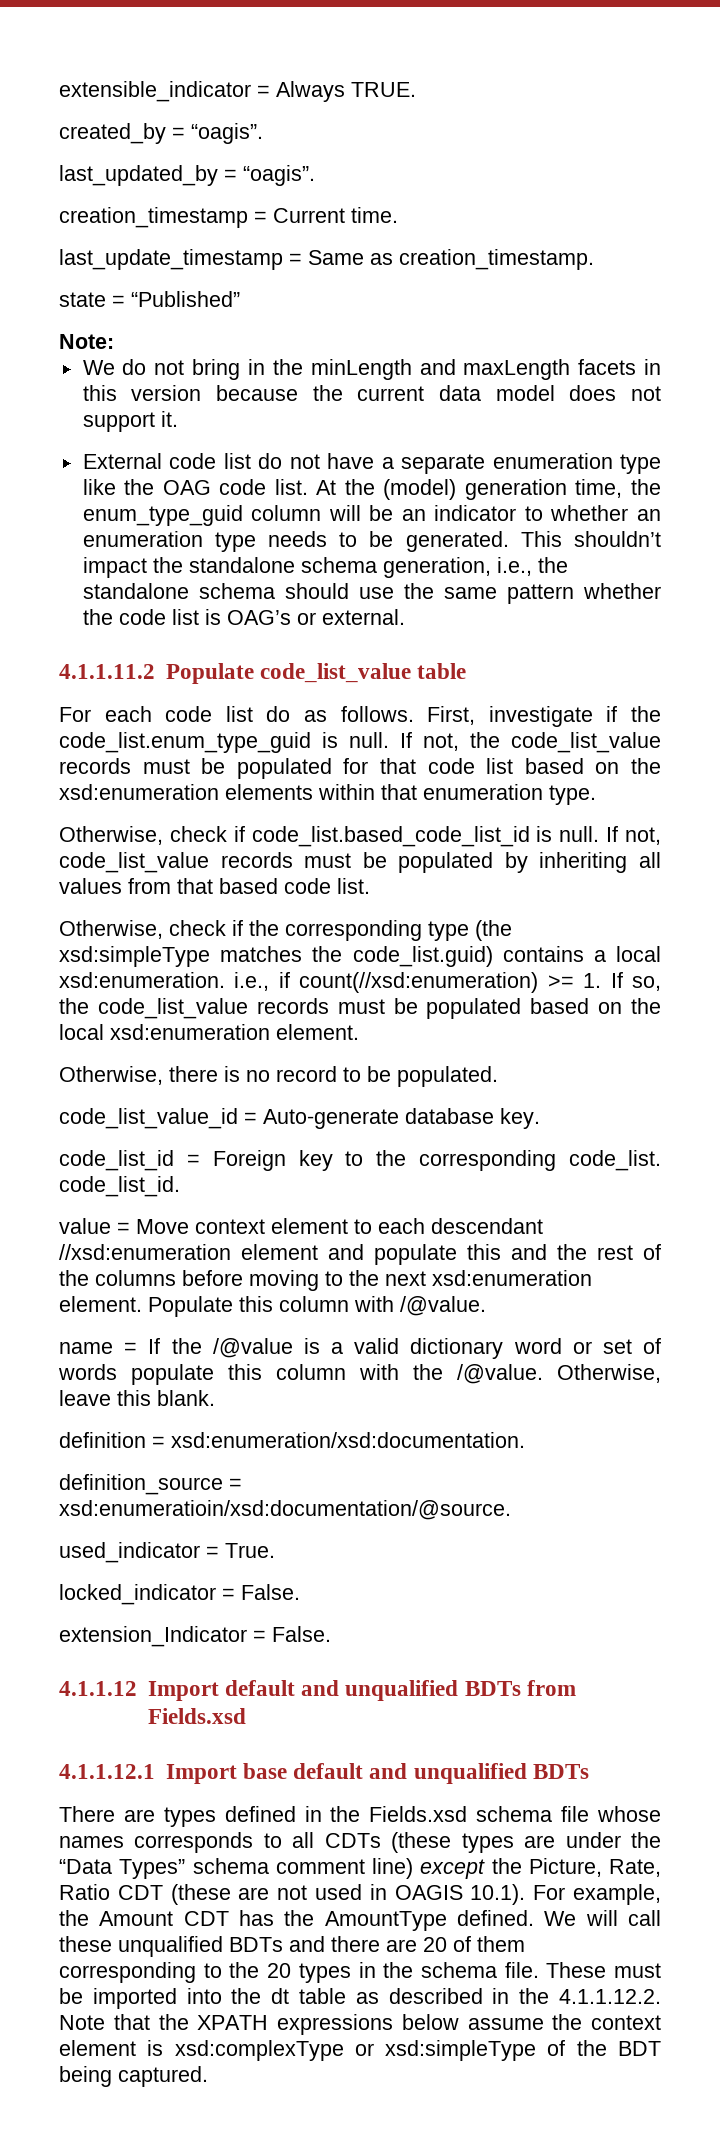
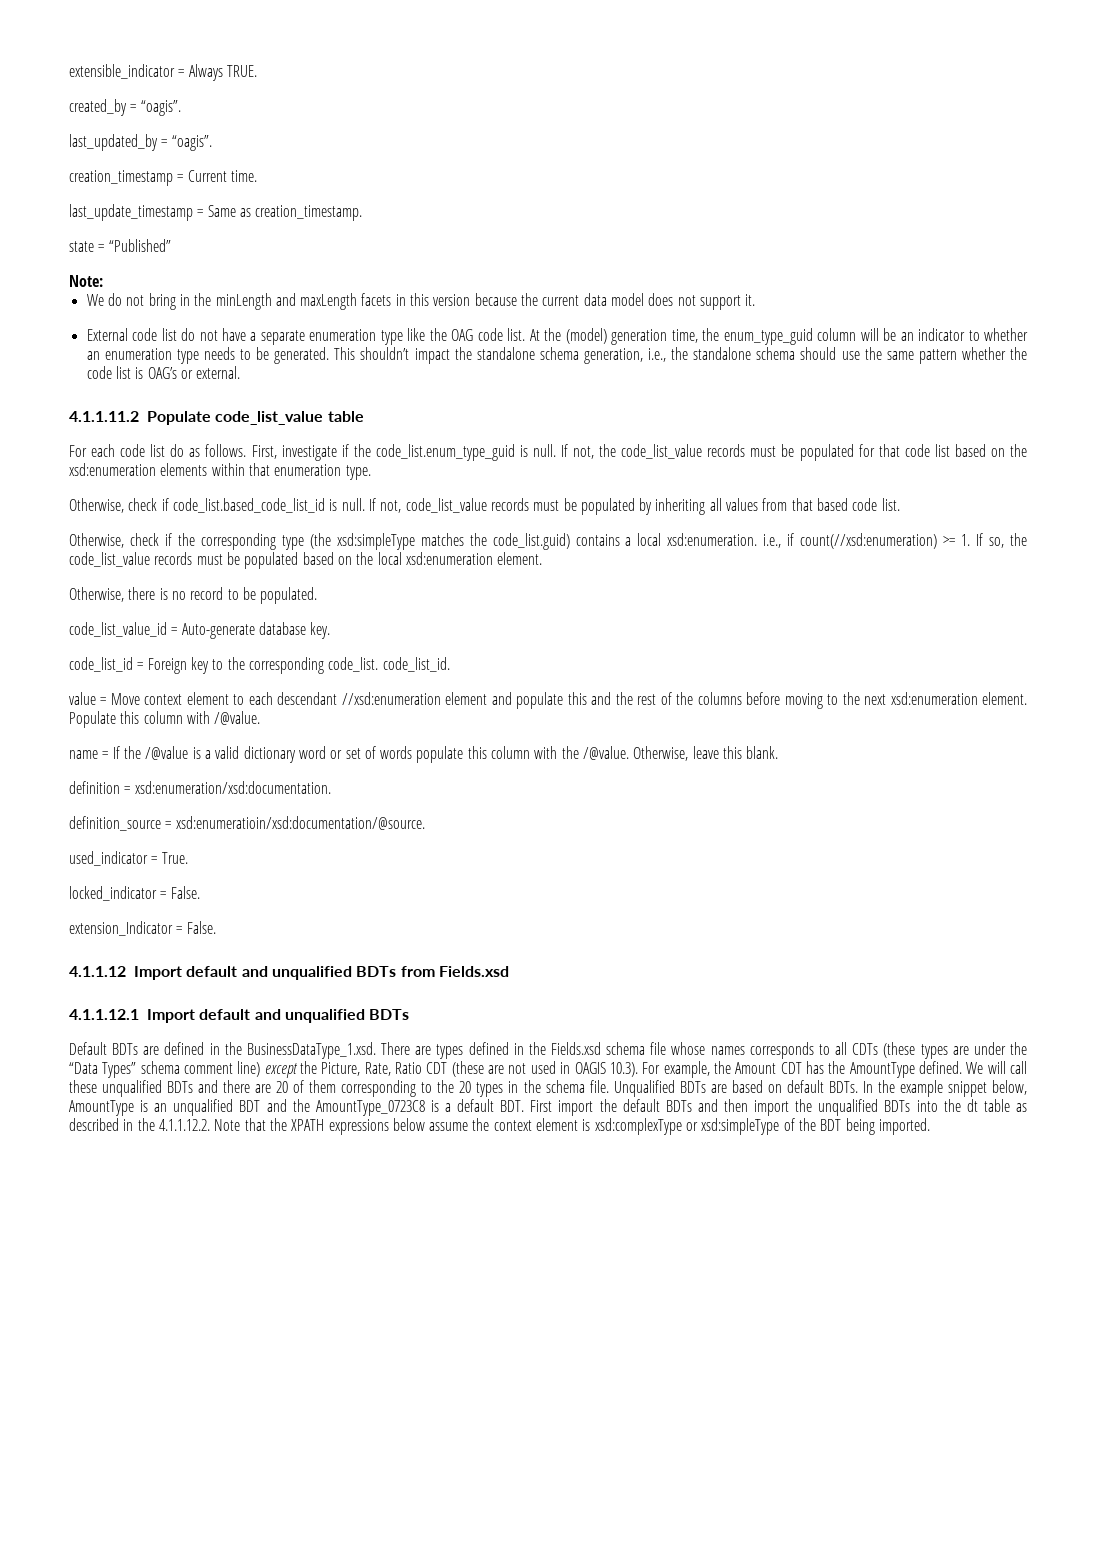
- 4.1.1.12.1 Import base default and unqualified BDTs
+ 4.1.1.12.1 Import default and unqualified BDTs
- There are types defined in the Fields.xsd schema file whose names corresponds to all CDTs (these types are under the “Data Types” schema comment line) except the Picture, Rate, Ratio CDT (these are not used in OAGIS 10.1). For example, the Amount CDT has the AmountType defined.
+ Default BDTs are defined in the BusinessDataType_1.xsd. There are types defined in the Fields.xsd schema file whose names corresponds to all CDTs (these types are under the “Data Types” schema comment line) except the Picture, Rate, Ratio CDT (these are not used in OAGIS 10.3). For example, the Amount CDT has the AmountType defined.
- These must be imported into the dt table as described in the 4.1.1.12.2. Note that the XPATH expressions below assume the context element is xsd:complexType or xsd:simpleType of the BDT being captured.
+ Unqualified BDTs are based on default BDTs. In the example snippet below, AmountType is an unqualified BDT and the AmountType_0723C8 is a default BDT. First import the default BDTs and then import the unqualified BDTs into the dt table as described in the 4.1.1.12.2. Note that the XPATH expressions below assume the context element is xsd:complexType or xsd:simpleType of the BDT being imported.

